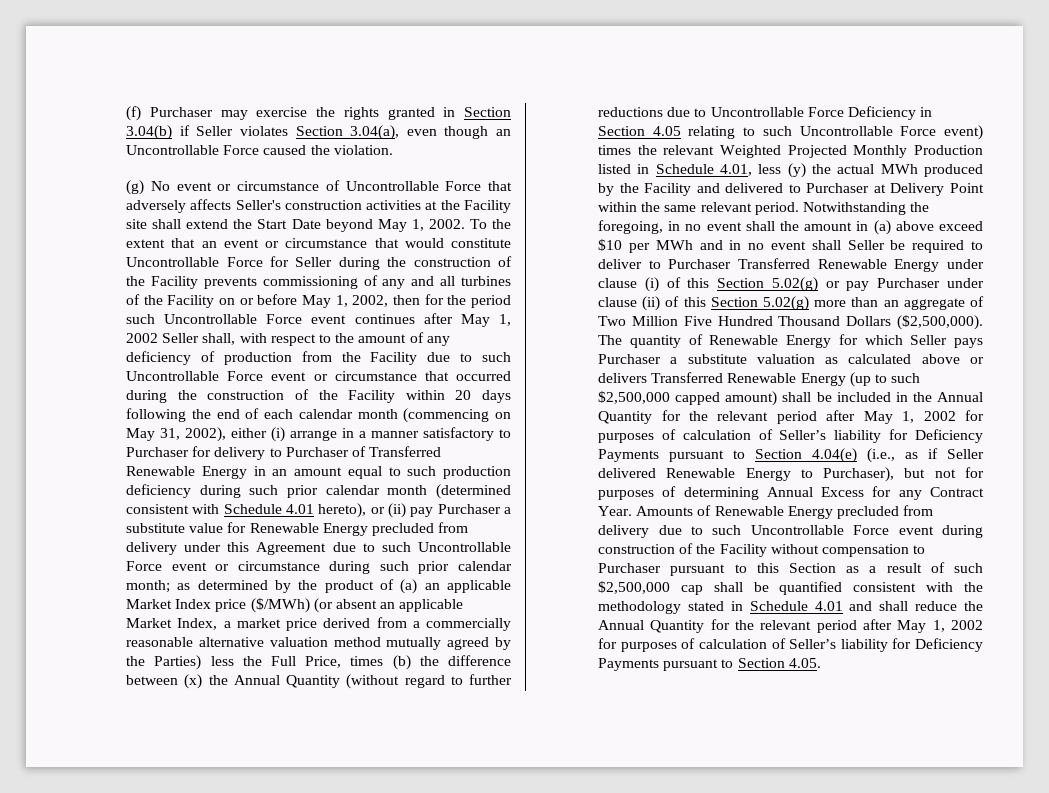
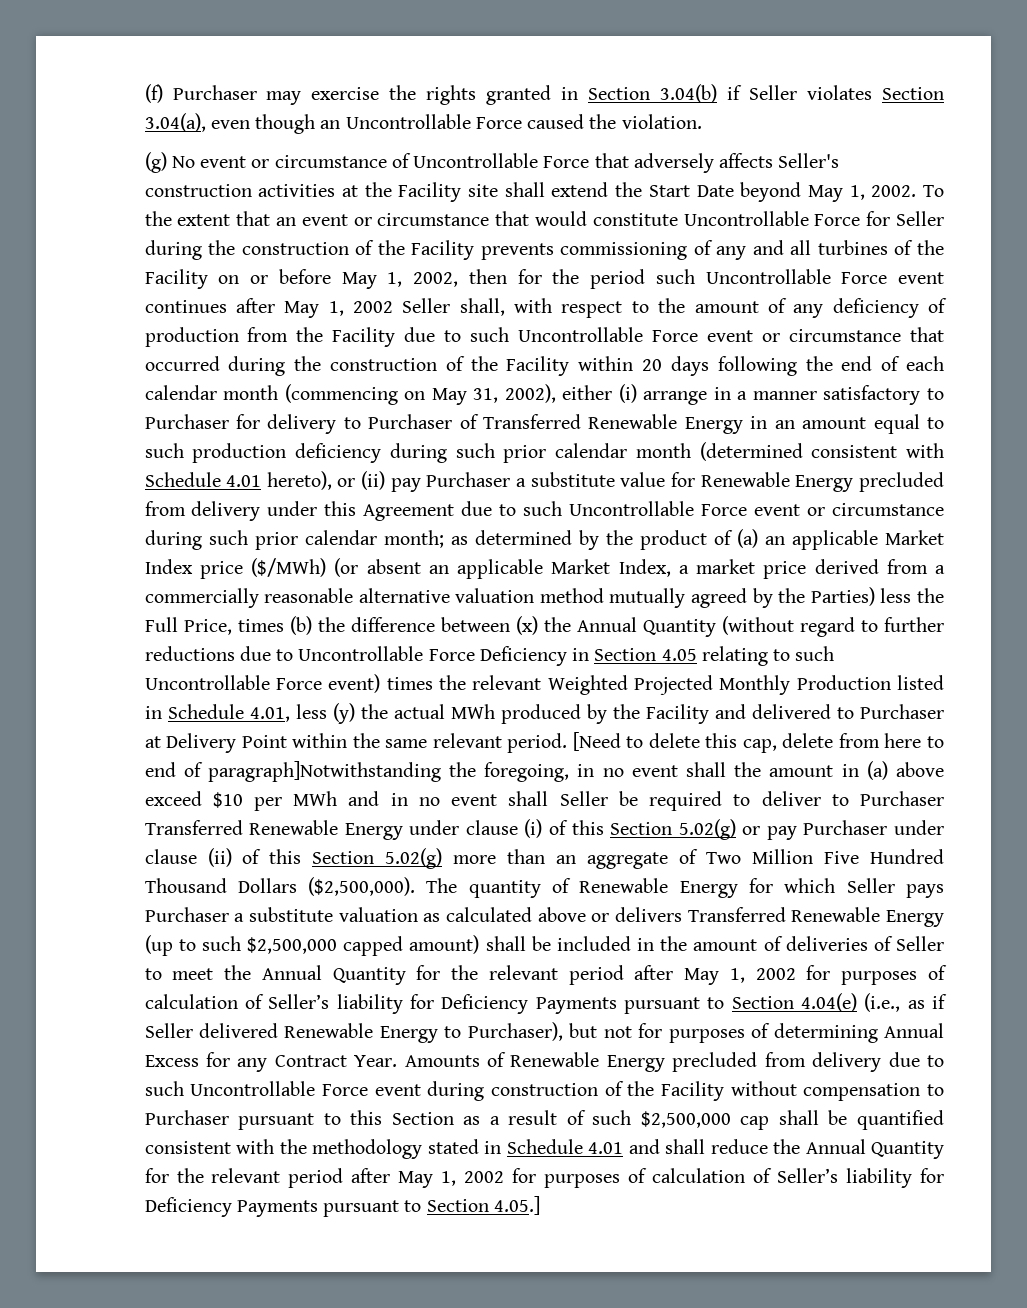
- Notwithstanding the foregoing, in no event shall the amount in (a) above exceed $10 per MWh and in no event shall Seller be required to deliver to Purchaser Transferred Renewable Energy under clause (i) of this Section 5.02(g) or pay Purchaser under clause (ii) of this Section 5.02(g) more than an aggregate of Two Million Five Hundred Thousand Dollars ($2,500,000).
+ [Need to delete this cap, delete from here to end of paragraph]Notwithstanding the foregoing, in no event shall the amount in (a) above exceed $10 per MWh and in no event shall Seller be required to deliver to Purchaser Transferred Renewable Energy under clause (i) of this Section 5.02(g) or pay Purchaser under clause (ii) of this Section 5.02(g) more than an aggregate of Two Million Five Hundred Thousand Dollars ($2,500,000).
- The quantity of Renewable Energy for which Seller pays Purchaser a substitute valuation as calculated above or delivers Transferred Renewable Energy (up to such $2,500,000 capped amount) shall be included in the Annual Quantity for the relevant period after May 1, 2002 for purposes of calculation of Seller’s liability for Deficiency Payments pursuant to Section 4.04(e) (i.e., as if Seller delivered Renewable Energy to Purchaser), but not for purposes of determining Annual Excess for any Contract Year.
+ The quantity of Renewable Energy for which Seller pays Purchaser a substitute valuation as calculated above or delivers Transferred Renewable Energy (up to such $2,500,000 capped amount) shall be included in the amount of deliveries of Seller to meet the Annual Quantity for the relevant period after May 1, 2002 for purposes of calculation of Seller’s liability for Deficiency Payments pursuant to Section 4.04(e) (i.e., as if Seller delivered Renewable Energy to Purchaser), but not for purposes of determining Annual Excess for any Contract Year.
- Amounts of Renewable Energy precluded from delivery due to such Uncontrollable Force event during construction of the Facility without compensation to Purchaser pursuant to this Section as a result of such $2,500,000 cap shall be quantified consistent with the methodology stated in Schedule 4.01 and shall reduce the Annual Quantity for the relevant period after May 1, 2002 for purposes of calculation of Seller’s liability for Deficiency Payments pursuant to Section 4.05.
+ Amounts of Renewable Energy precluded from delivery due to such Uncontrollable Force event during construction of the Facility without compensation to Purchaser pursuant to this Section as a result of such $2,500,000 cap shall be quantified consistent with the methodology stated in Schedule 4.01 and shall reduce the Annual Quantity for the relevant period after May 1, 2002 for purposes of calculation of Seller’s liability for Deficiency Payments pursuant to Section 4.05.]

